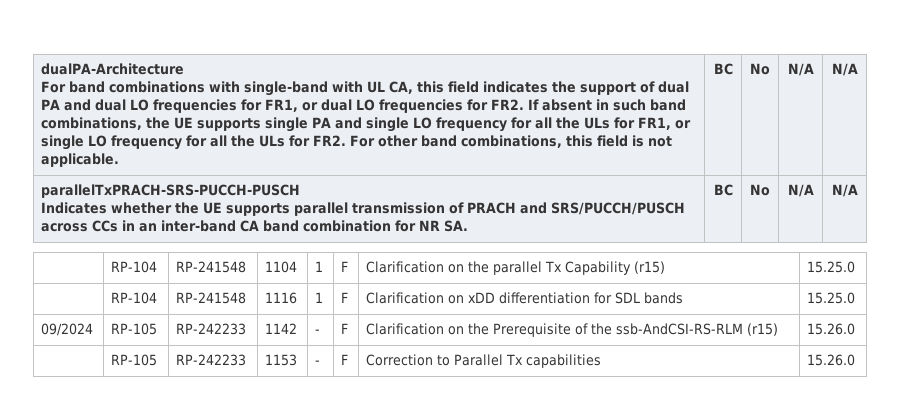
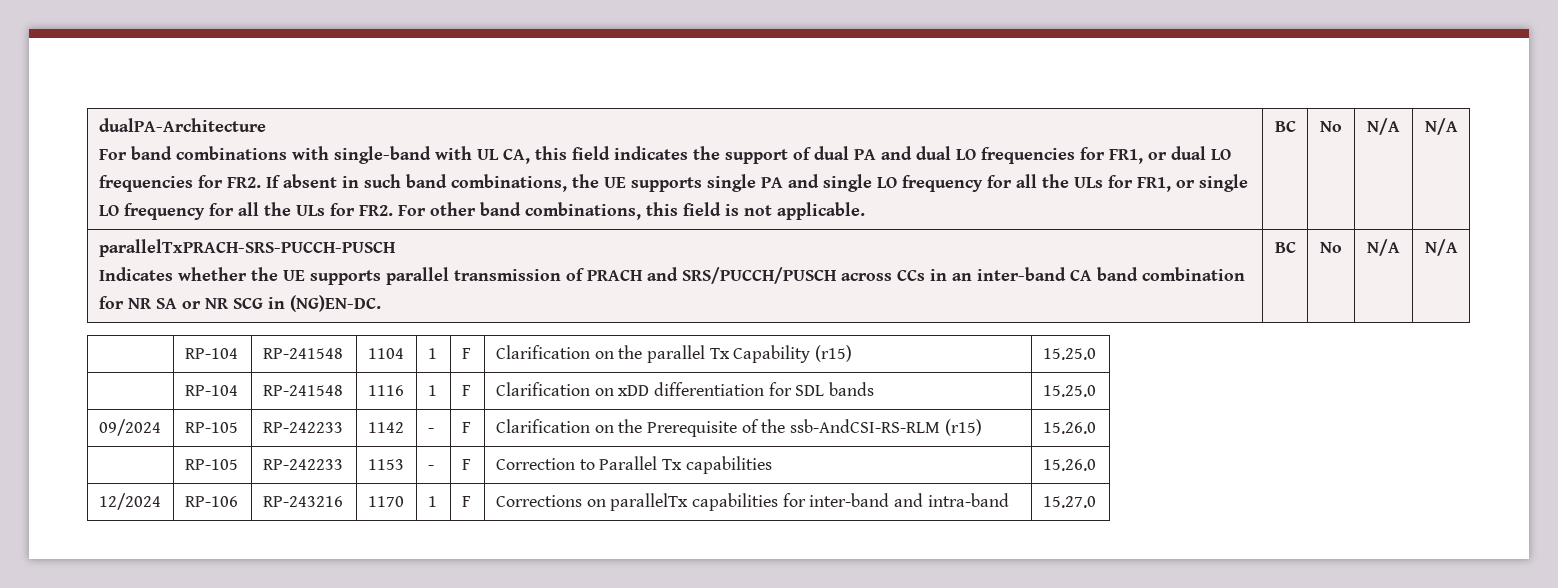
  parallelTxPRACH-SRS-PUCCH-PUSCH
- Indicates whether the UE supports parallel transmission of PRACH and SRS/PUCCH/PUSCH across CCs in an inter-band CA band combination for NR SA. | BC | No | N/A | N/A
+ Indicates whether the UE supports parallel transmission of PRACH and SRS/PUCCH/PUSCH across CCs in an inter-band CA band combination for NR SA or NR SCG in (NG)EN-DC. | BC | No | N/A | N/A
+ 12/2024 | RP-106 | RP-243216 | 1170 | 1 | F | Corrections on parallelTx capabilities for inter-band and intra-band | 15.27.0

